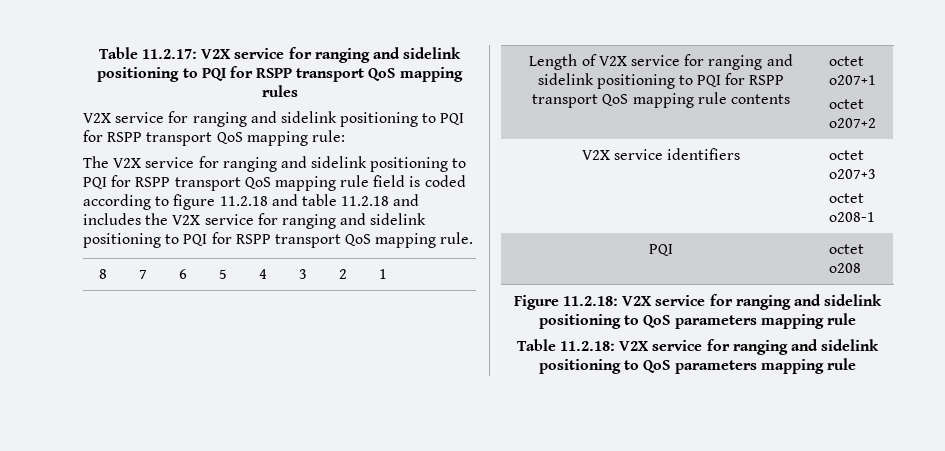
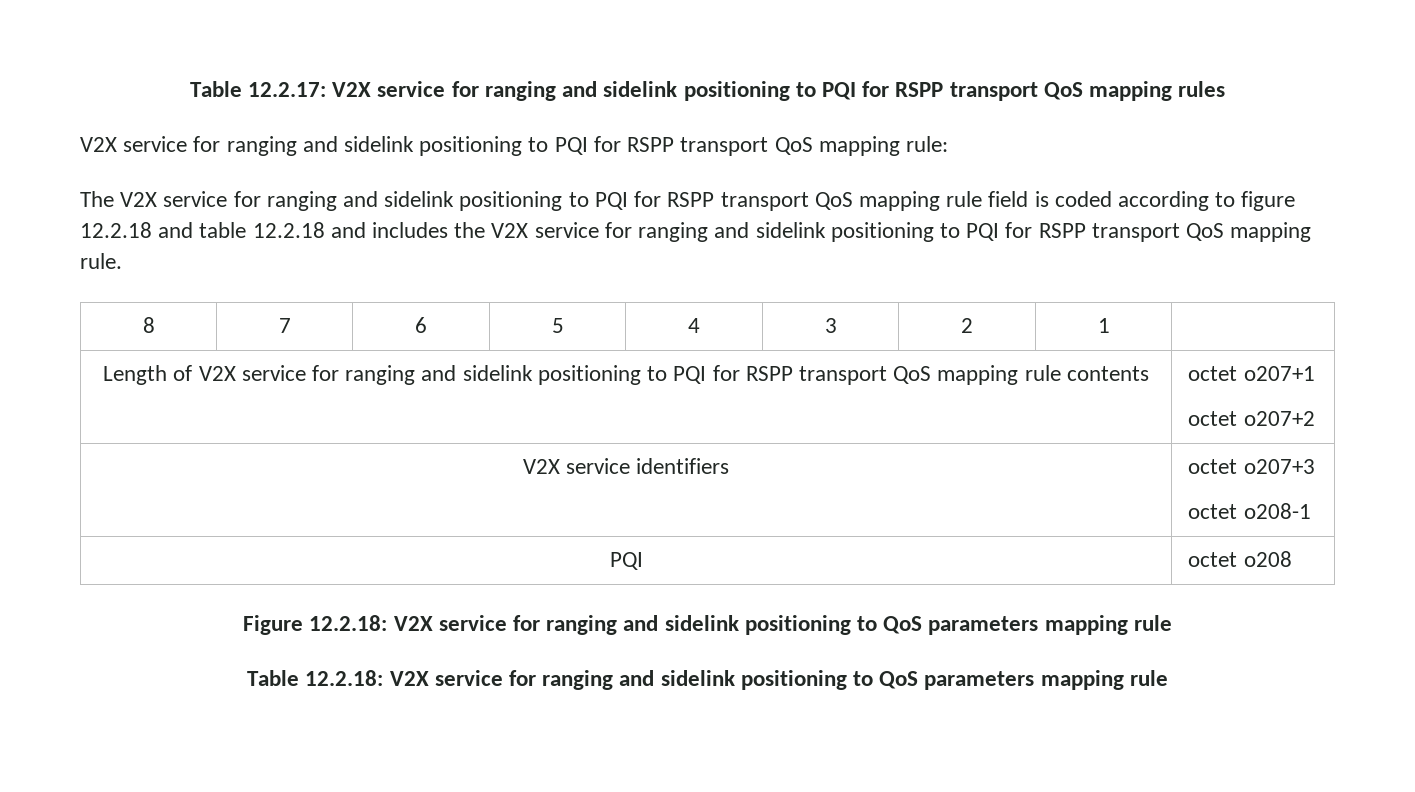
- Table 11.2.17: V2X service for ranging and sidelink positioning to PQI for RSPP transport QoS mapping rules
+ Table 12.2.17: V2X service for ranging and sidelink positioning to PQI for RSPP transport QoS mapping rules
- The V2X service for ranging and sidelink positioning to PQI for RSPP transport QoS mapping rule field is coded according to figure 11.2.18 and table 11.2.18 and includes the V2X service for ranging and sidelink positioning to PQI for RSPP transport QoS mapping rule.
+ The V2X service for ranging and sidelink positioning to PQI for RSPP transport QoS mapping rule field is coded according to figure 12.2.18 and table 12.2.18 and includes the V2X service for ranging and sidelink positioning to PQI for RSPP transport QoS mapping rule.
- Figure 11.2.18: V2X service for ranging and sidelink positioning to QoS parameters mapping rule
+ Figure 12.2.18: V2X service for ranging and sidelink positioning to QoS parameters mapping rule
- Table 11.2.18: V2X service for ranging and sidelink positioning to QoS parameters mapping rule
+ Table 12.2.18: V2X service for ranging and sidelink positioning to QoS parameters mapping rule

